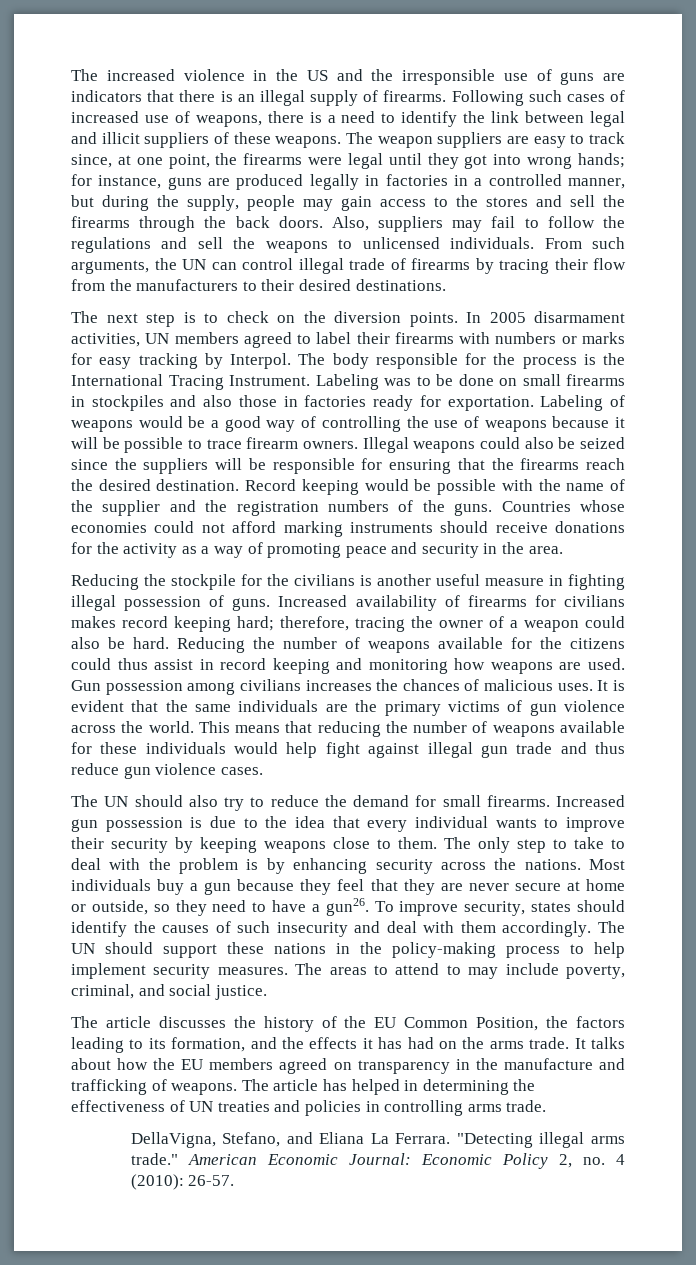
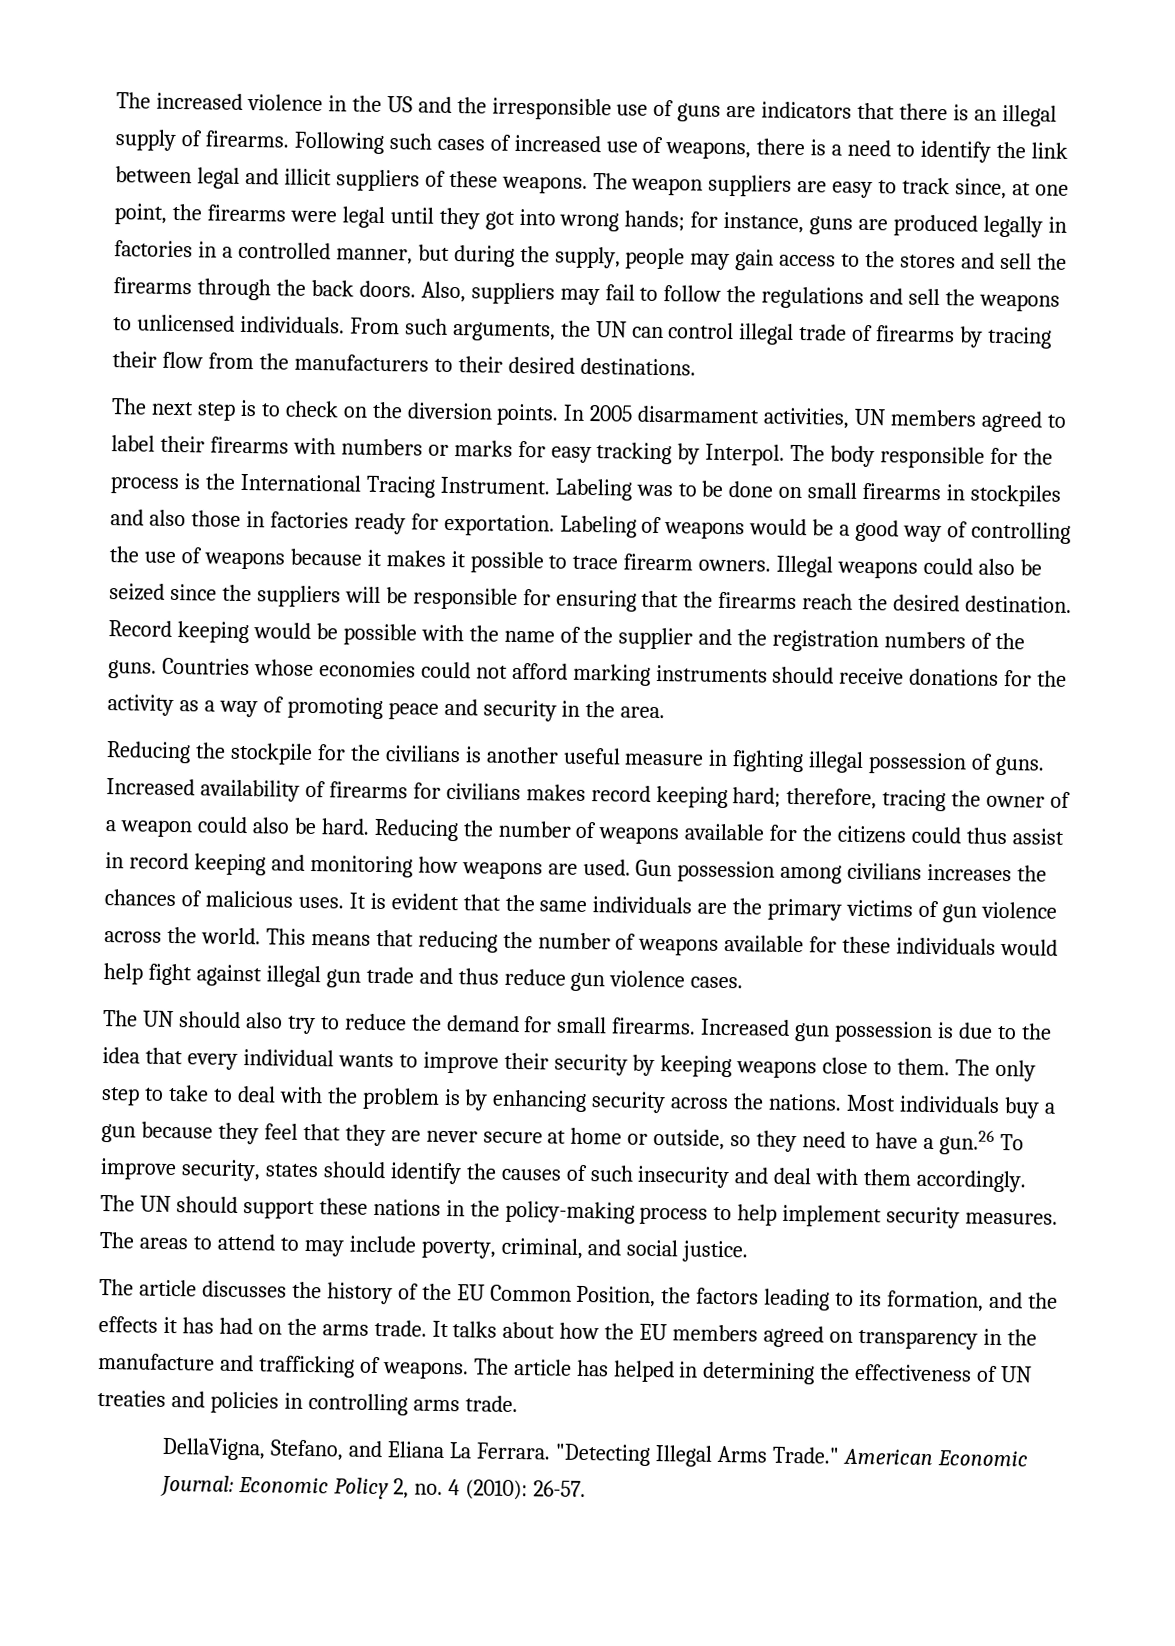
- Labeling of weapons would be a good way of controlling the use of weapons because it will be possible to trace firearm owners.
+ Labeling of weapons would be a good way of controlling the use of weapons because it makes it possible to trace firearm owners.
- Most individuals buy a gun because they feel that they are never secure at home or outside, so they need to have a gun26. To improve security, states should identify the causes of such insecurity and deal with them accordingly.
+ Most individuals buy a gun because they feel that they are never secure at home or outside, so they need to have a gun.26 To improve security, states should identify the causes of such insecurity and deal with them accordingly.
- "Detecting illegal arms trade."
+ "Detecting Illegal Arms Trade."

